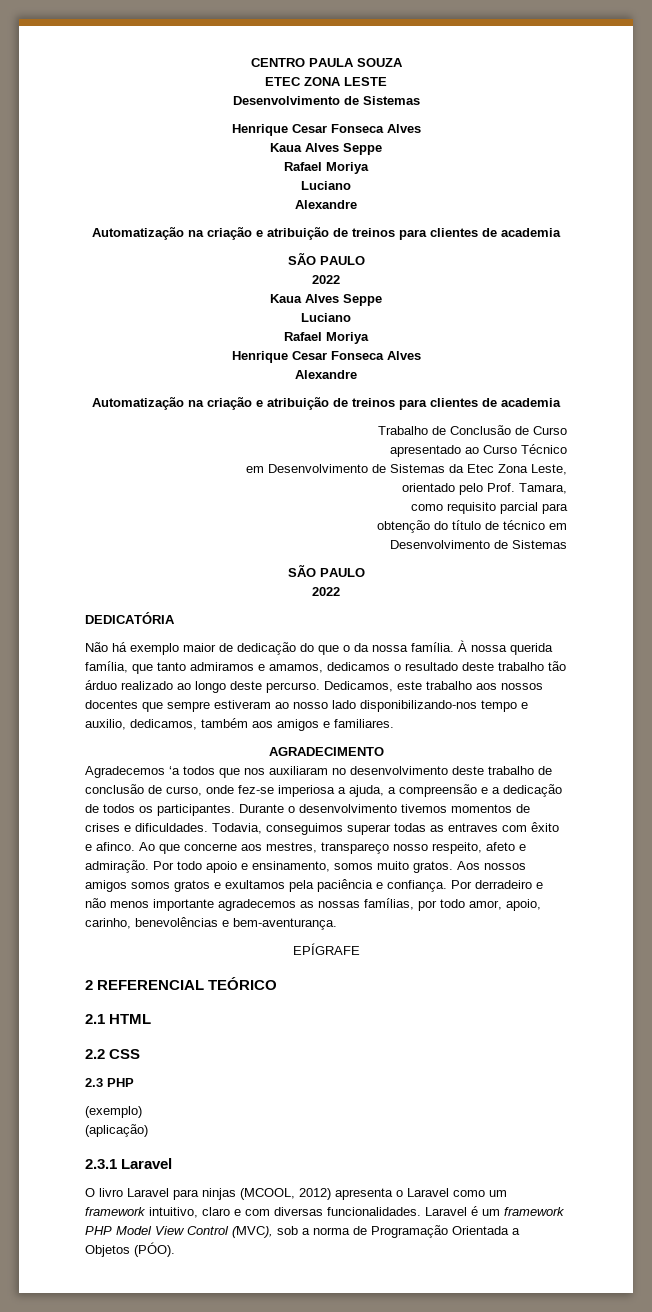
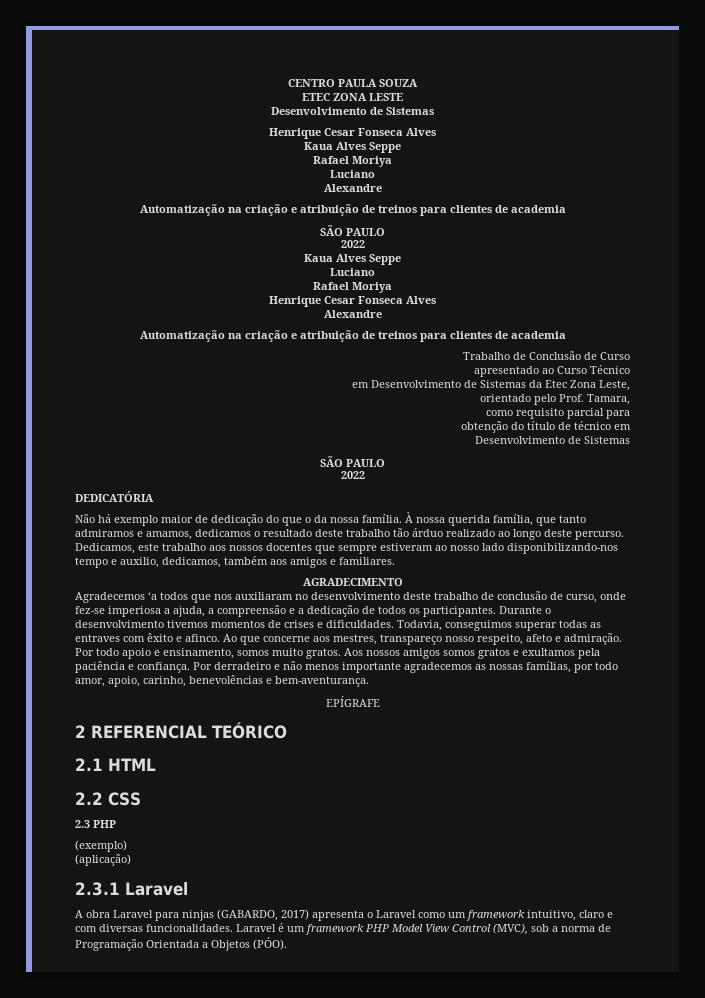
- O livro Laravel para ninjas (MCOOL, 2012) apresenta o Laravel como um framework intuitivo, claro e com diversas funcionalidades.
+ A obra Laravel para ninjas (GABARDO, 2017) apresenta o Laravel como um framework intuitivo, claro e com diversas funcionalidades.

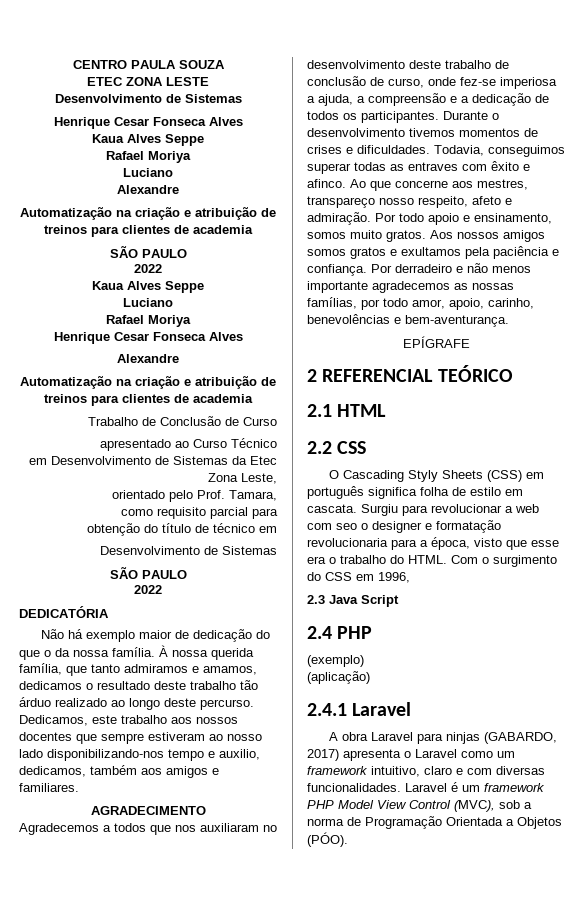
- Agradecemos ‘a todos que nos auxiliaram no desenvolvimento deste trabalho de conclusão de curso, onde fez-se imperiosa a ajuda, a compreensão e a dedicação de todos os participantes.
+ Agradecemos a todos que nos auxiliaram no desenvolvimento deste trabalho de conclusão de curso, onde fez-se imperiosa a ajuda, a compreensão e a dedicação de todos os participantes.
- 2.3 PHP
+ O Cascading Styly Sheets (CSS) em português significa folha de estilo em cascata. Surgiu para revolucionar a web com seo o designer e formatação revolucionaria para a época, visto que esse era o trabalho do HTML. Com o surgimento do CSS em 1996,
+ 2.3 Java Script
+ 2.4 PHP
- 2.3.1 Laravel
+ 2.4.1 Laravel

